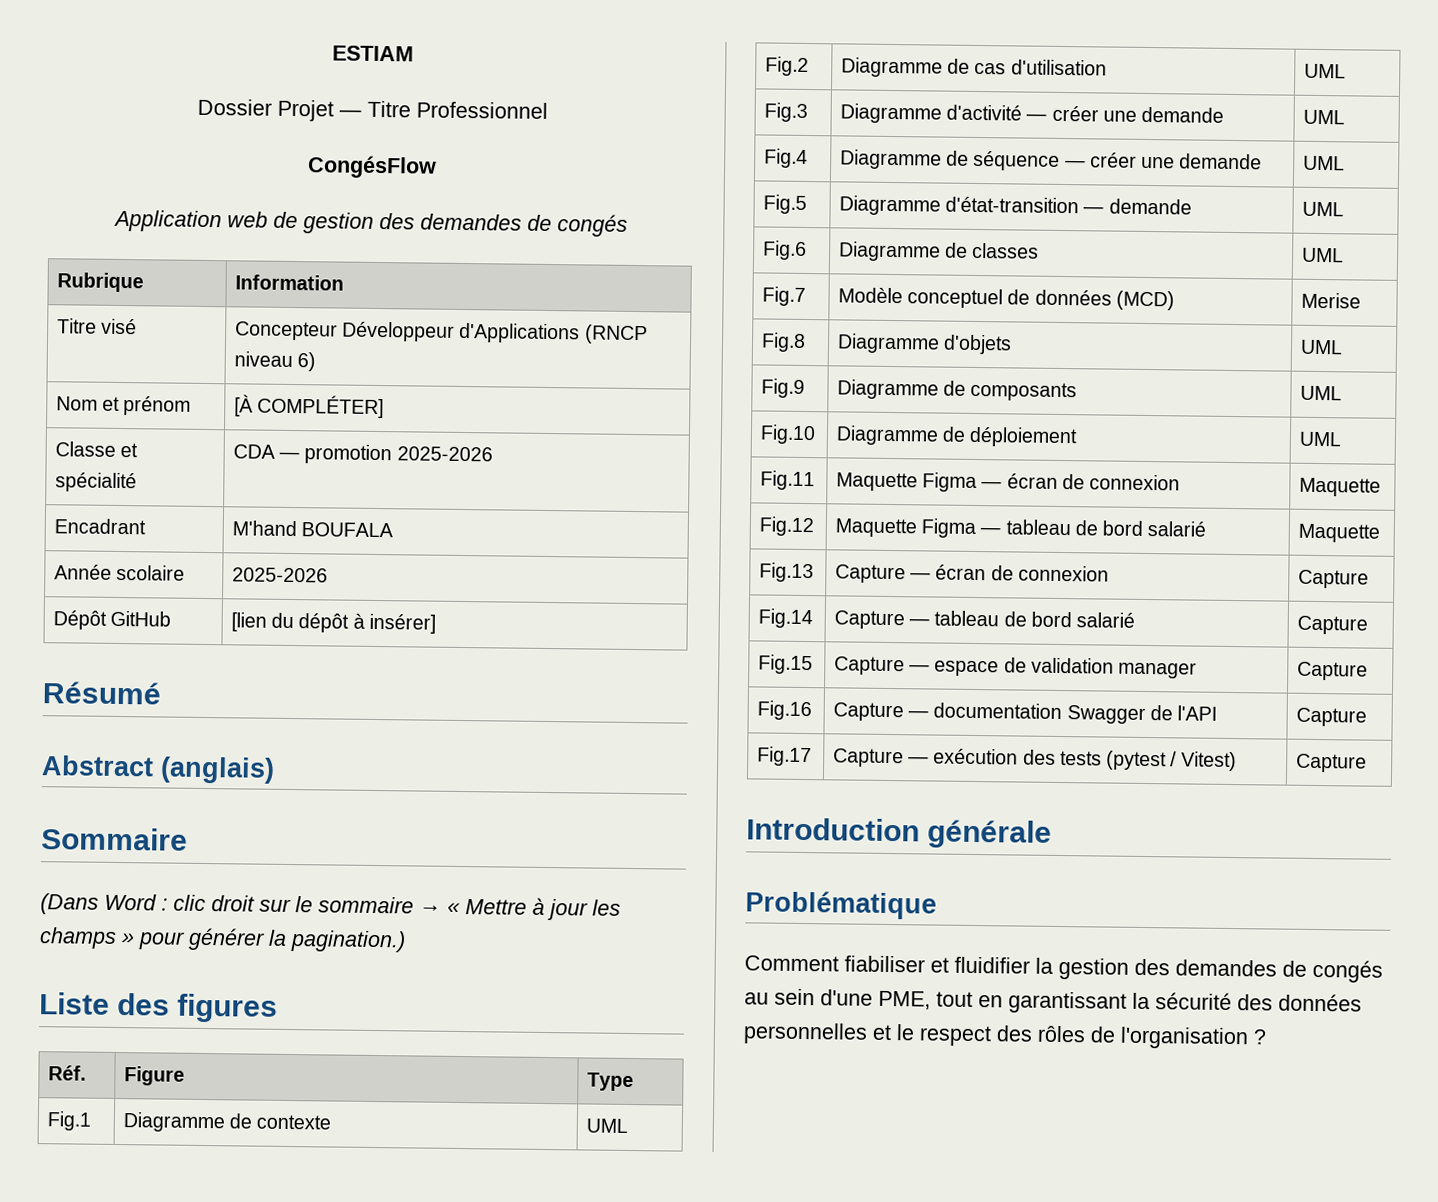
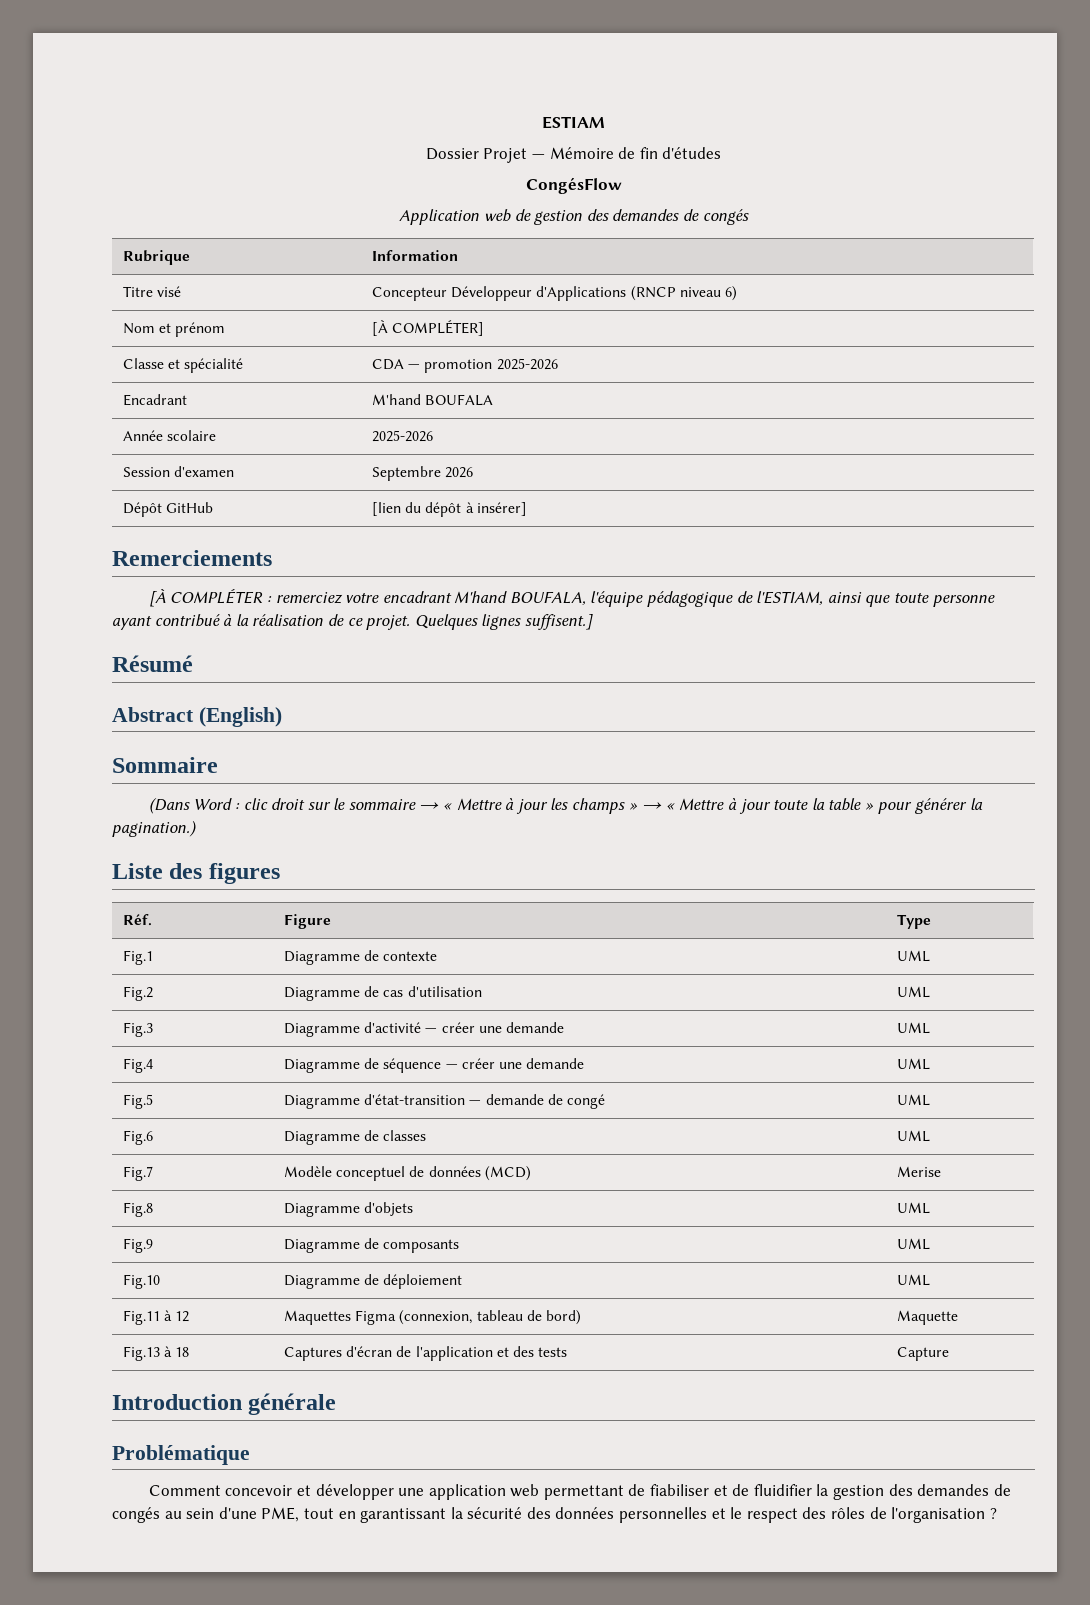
- Dossier Projet — Titre Professionnel
+ Dossier Projet — Mémoire de fin d'études
+ Session d'examen | Septembre 2026
+ Remerciements
+ [À COMPLÉTER : remerciez votre encadrant M'hand BOUFALA, l'équipe pédagogique de l'ESTIAM, ainsi que toute personne ayant contribué à la réalisation de ce projet. Quelques lignes suffisent.]
- Abstract (anglais)
+ Abstract (English)
- (Dans Word : clic droit sur le sommaire → « Mettre à jour les champs » pour générer la pagination.)
+ (Dans Word : clic droit sur le sommaire → « Mettre à jour les champs » → « Mettre à jour toute la table » pour générer la pagination.)
- Fig.5 | Diagramme d'état-transition — demande | UML
+ Fig.5 | Diagramme d'état-transition — demande de congé | UML
- Fig.11 | Maquette Figma — écran de connexion | Maquette
- Fig.12 | Maquette Figma — tableau de bord salarié | Maquette
- Fig.13 | Capture — écran de connexion | Capture
- Fig.14 | Capture — tableau de bord salarié | Capture
- Fig.15 | Capture — espace de validation manager | Capture
- Fig.16 | Capture — documentation Swagger de l'API | Capture
- Fig.17 | Capture — exécution des tests (pytest / Vitest) | Capture
+ Fig.11 à 12 | Maquettes Figma (connexion, tableau de bord) | Maquette
+ Fig.13 à 18 | Captures d'écran de l'application et des tests | Capture
- Comment fiabiliser et fluidifier la gestion des demandes de congés au sein d'une PME, tout en garantissant la sécurité des données personnelles et le respect des rôles de l'organisation ?
+ Comment concevoir et développer une application web permettant de fiabiliser et de fluidifier la gestion des demandes de congés au sein d'une PME, tout en garantissant la sécurité des données personnelles et le respect des rôles de l'organisation ?

